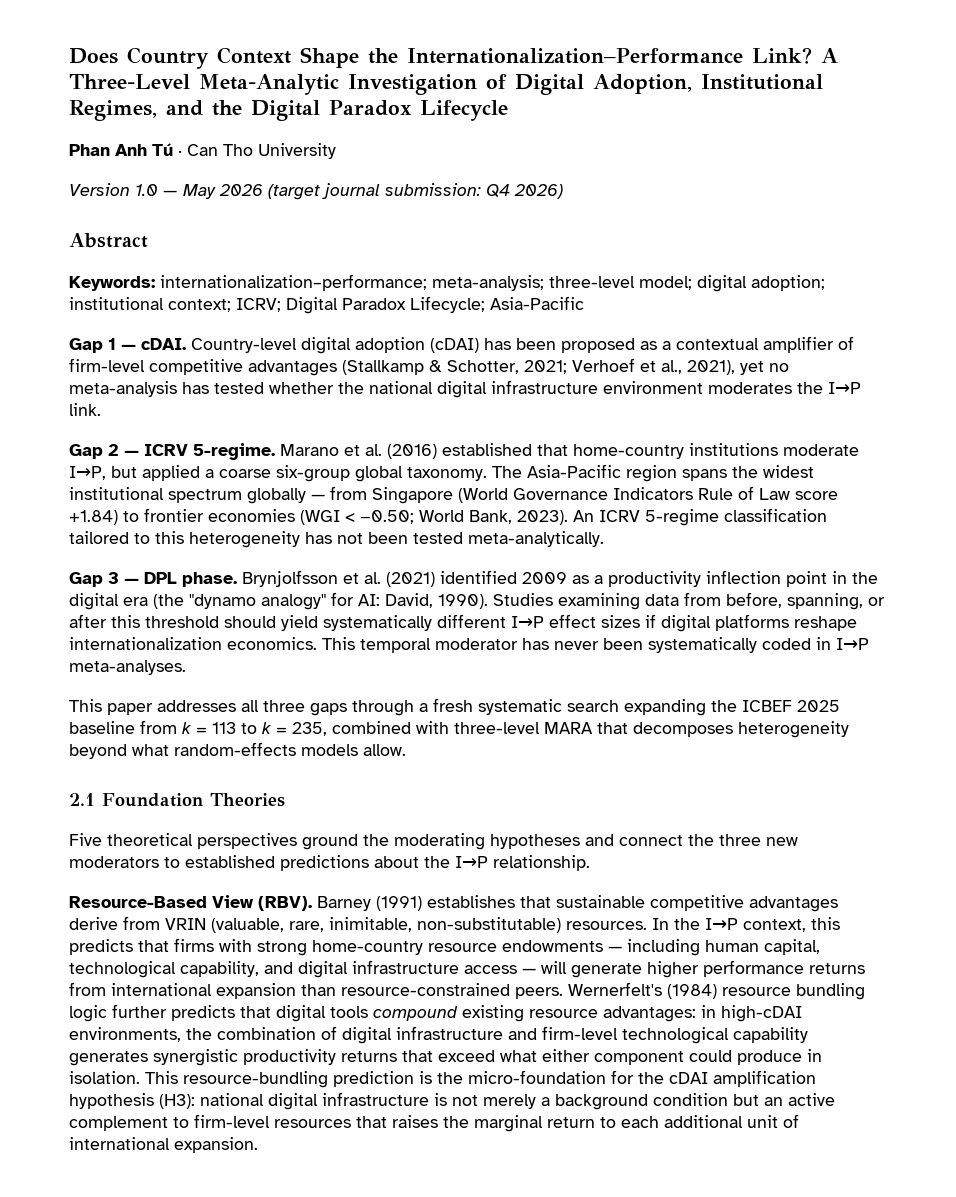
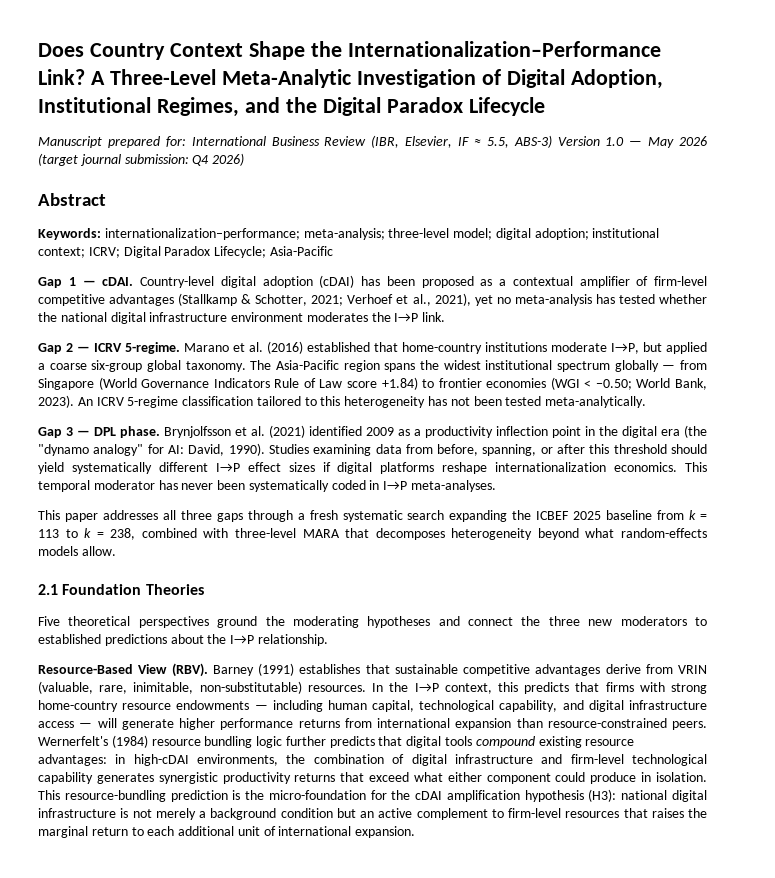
- Phan Anh Tú · Can Tho University
- Version 1.0 — May 2026 (target journal submission: Q4 2026)
+ Manuscript prepared for: International Business Review (IBR, Elsevier, IF ≈ 5.5, ABS-3) Version 1.0 — May 2026 (target journal submission: Q4 2026)
- This paper addresses all three gaps through a fresh systematic search expanding the ICBEF 2025 baseline from k = 113 to k = 235, combined with three-level MARA that decomposes heterogeneity beyond what random-effects models allow.
+ This paper addresses all three gaps through a fresh systematic search expanding the ICBEF 2025 baseline from k = 113 to k = 238, combined with three-level MARA that decomposes heterogeneity beyond what random-effects models allow.

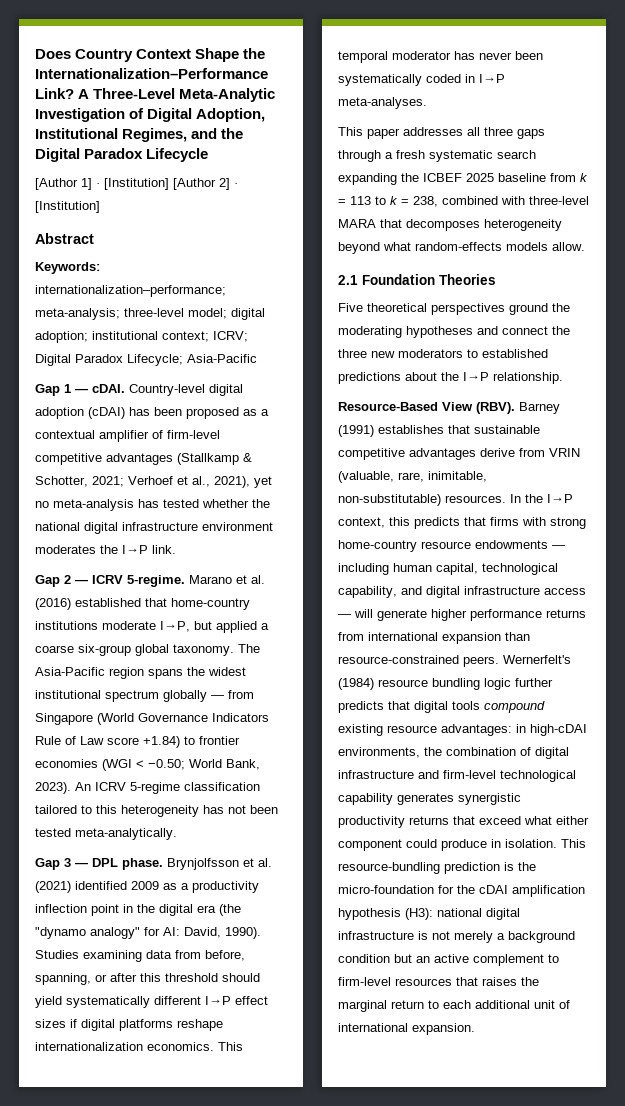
- Manuscript prepared for: International Business Review (IBR, Elsevier, IF ≈ 5.5, ABS-3) Version 1.0 — May 2026 (target journal submission: Q4 2026)
+ [Author 1] · [Institution] [Author 2] · [Institution]

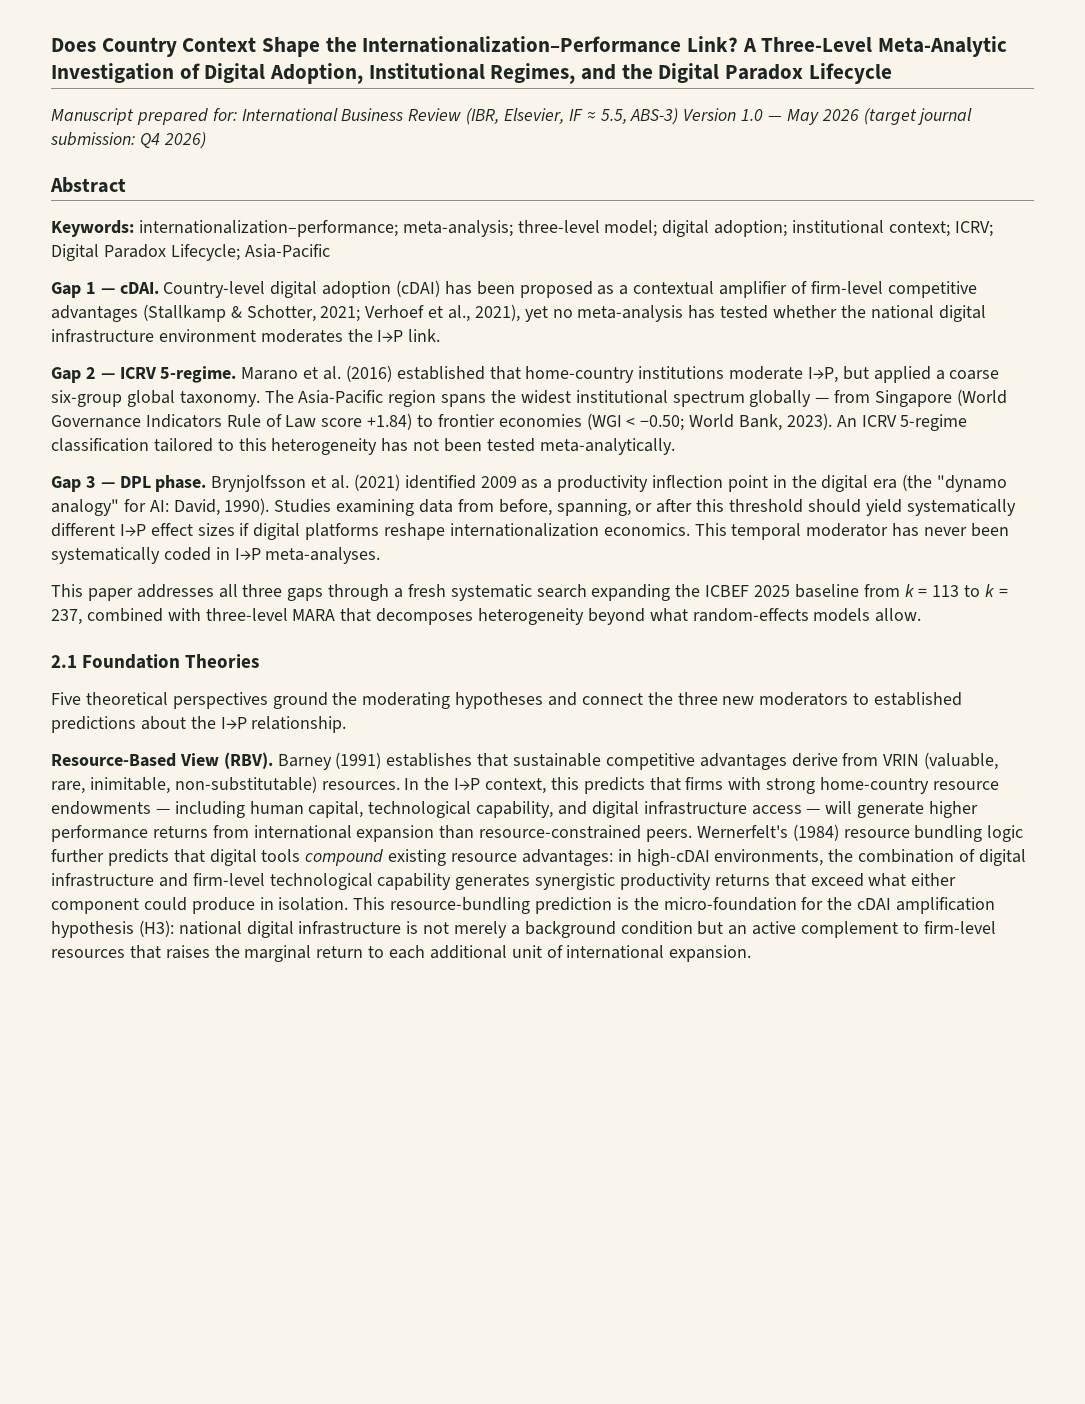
- [Author 1] · [Institution] [Author 2] · [Institution]
+ Manuscript prepared for: International Business Review (IBR, Elsevier, IF ≈ 5.5, ABS-3) Version 1.0 — May 2026 (target journal submission: Q4 2026)
- This paper addresses all three gaps through a fresh systematic search expanding the ICBEF 2025 baseline from k = 113 to k = 238, combined with three-level MARA that decomposes heterogeneity beyond what random-effects models allow.
+ This paper addresses all three gaps through a fresh systematic search expanding the ICBEF 2025 baseline from k = 113 to k = 237, combined with three-level MARA that decomposes heterogeneity beyond what random-effects models allow.

